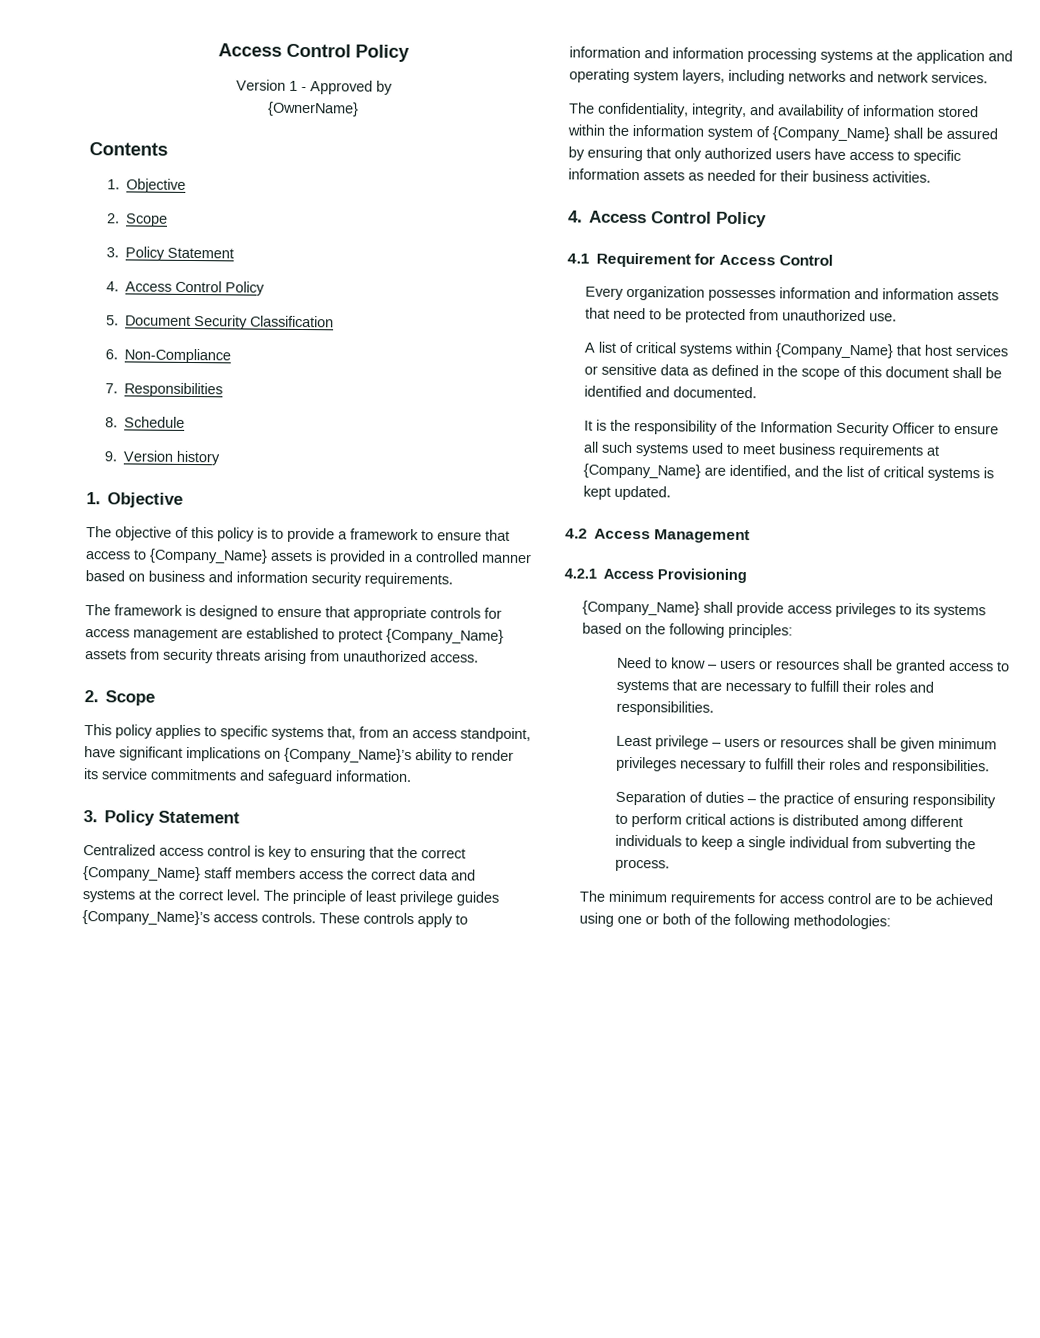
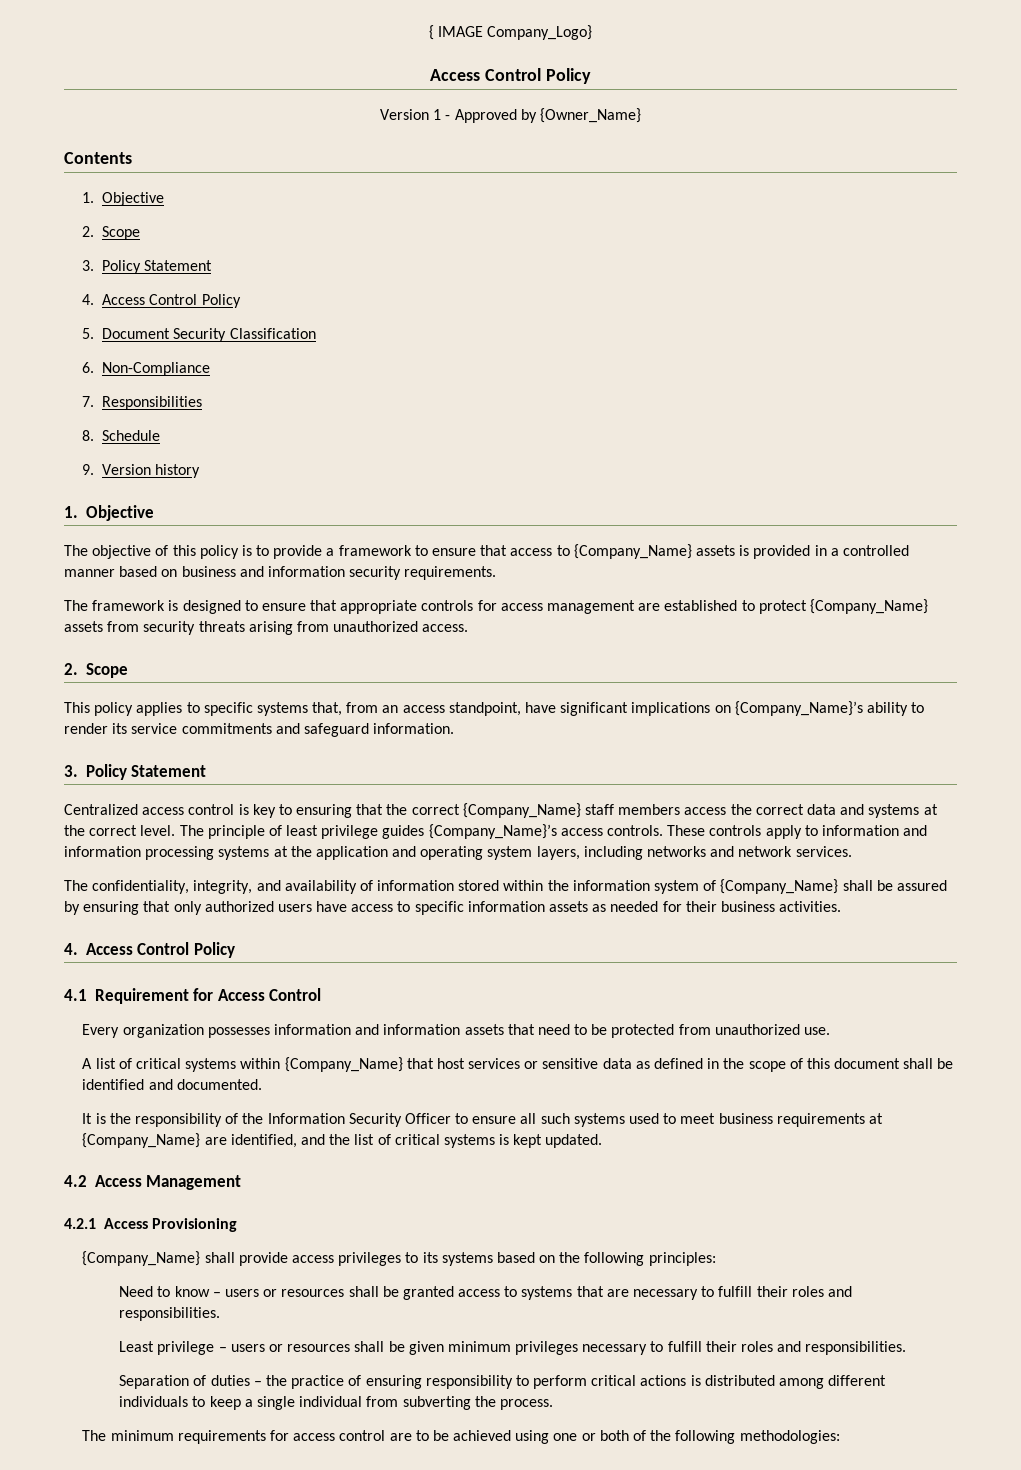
+ { IMAGE Company_Logo}
- Version 1 - Approved by
- {OwnerName}
+ Version 1 - Approved by {Owner_Name}

